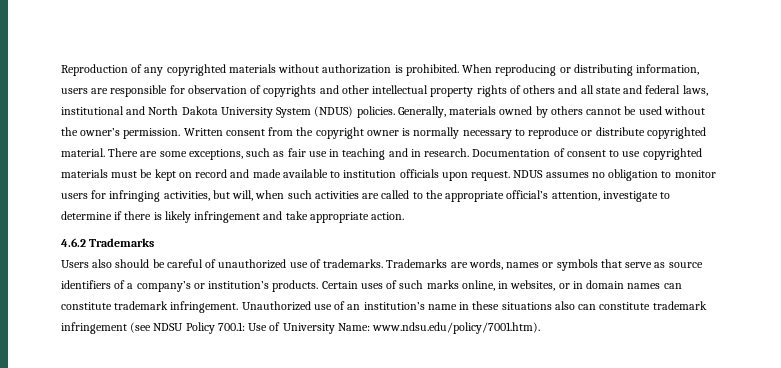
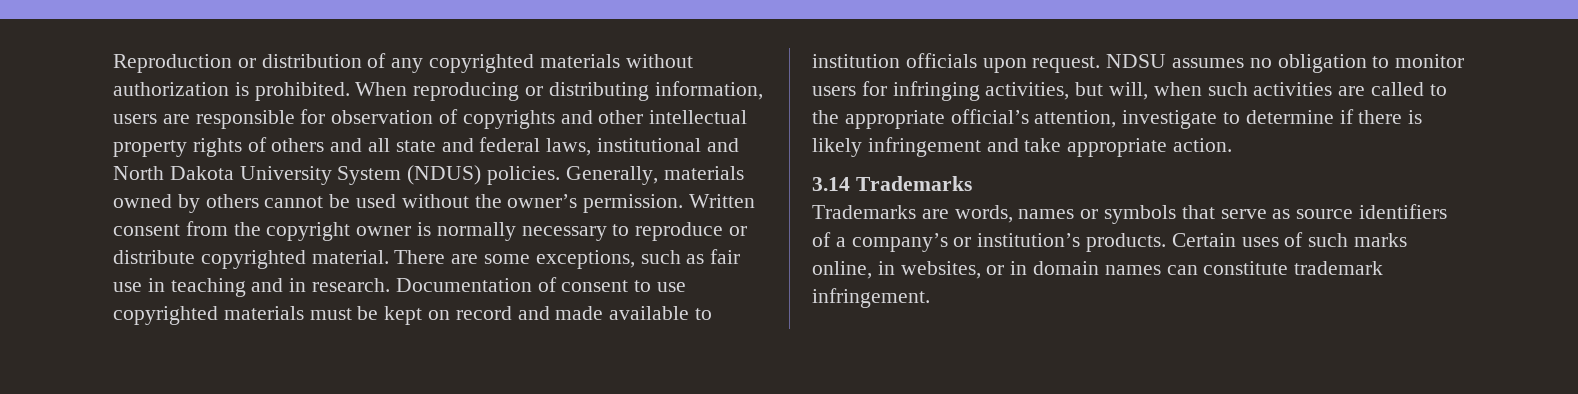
- Reproduction of any copyrighted materials without authorization is prohibited.
+ Reproduction or distribution of any copyrighted materials without authorization is prohibited.
- NDUS assumes no obligation to monitor users for infringing activities, but will, when such activities are called to the appropriate official’s attention, investigate to determine if there is likely infringement and take appropriate action.
+ NDSU assumes no obligation to monitor users for infringing activities, but will, when such activities are called to the appropriate official’s attention, investigate to determine if there is likely infringement and take appropriate action.
- 4.6.2 Trademarks
+ 3.14 Trademarks
- Users also should be careful of unauthorized use of trademarks.
- Unauthorized use of an institution’s name in these situations also can constitute trademark infringement (see NDSU Policy 700.1: Use of University Name: www.ndsu.edu/policy/7001.htm).

